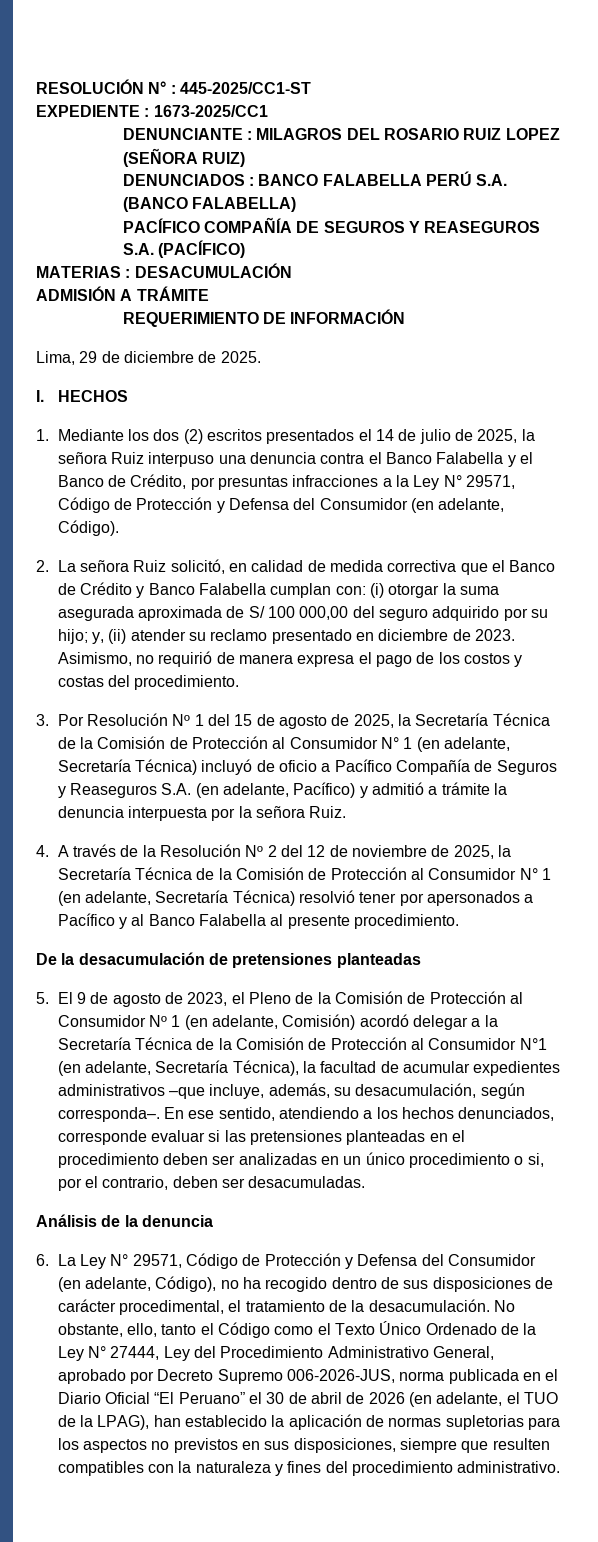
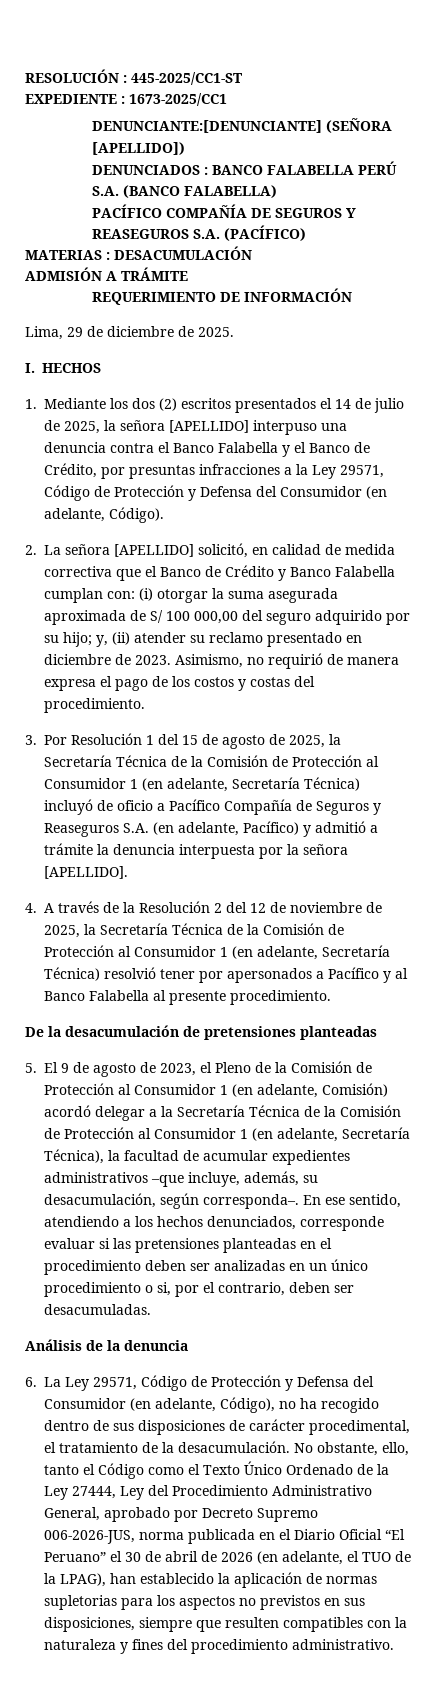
- RESOLUCIÓN N° : 445-2025/CC1-ST
+ RESOLUCIÓN : 445-2025/CC1-ST
- DENUNCIANTE : MILAGROS DEL ROSARIO RUIZ LOPEZ (SEÑORA RUIZ)
+ DENUNCIANTE:[DENUNCIANTE] (SEÑORA [APELLIDO])
- 1. Mediante los dos (2) escritos presentados el 14 de julio de 2025, la señora Ruiz interpuso una denuncia contra el Banco Falabella y el Banco de Crédito, por presuntas infracciones a la Ley N° 29571, Código de Protección y Defensa del Consumidor (en adelante, Código).
+ 1. Mediante los dos (2) escritos presentados el 14 de julio de 2025, la señora [APELLIDO] interpuso una denuncia contra el Banco Falabella y el Banco de Crédito, por presuntas infracciones a la Ley 29571, Código de Protección y Defensa del Consumidor (en adelante, Código).
- 2. La señora Ruiz solicitó, en calidad de medida correctiva que el Banco de Crédito y Banco Falabella cumplan con: (i) otorgar la suma asegurada aproximada de S/ 100 000,00 del seguro adquirido por su hijo; y, (ii) atender su reclamo presentado en diciembre de 2023.
+ 2. La señora [APELLIDO] solicitó, en calidad de medida correctiva que el Banco de Crédito y Banco Falabella cumplan con: (i) otorgar la suma asegurada aproximada de S/ 100 000,00 del seguro adquirido por su hijo; y, (ii) atender su reclamo presentado en diciembre de 2023.
- 3. Por Resolución Nº 1 del 15 de agosto de 2025, la Secretaría Técnica de la Comisión de Protección al Consumidor N° 1 (en adelante, Secretaría Técnica) incluyó de oficio a Pacífico Compañía de Seguros y Reaseguros S.A. (en adelante, Pacífico) y admitió a trámite la denuncia interpuesta por la señora Ruiz.
+ 3. Por Resolución 1 del 15 de agosto de 2025, la Secretaría Técnica de la Comisión de Protección al Consumidor 1 (en adelante, Secretaría Técnica) incluyó de oficio a Pacífico Compañía de Seguros y Reaseguros S.A. (en adelante, Pacífico) y admitió a trámite la denuncia interpuesta por la señora [APELLIDO].
- 4. A través de la Resolución Nº 2 del 12 de noviembre de 2025, la Secretaría Técnica de la Comisión de Protección al Consumidor N° 1 (en adelante, Secretaría Técnica) resolvió tener por apersonados a Pacífico y al Banco Falabella al presente procedimiento.
+ 4. A través de la Resolución 2 del 12 de noviembre de 2025, la Secretaría Técnica de la Comisión de Protección al Consumidor 1 (en adelante, Secretaría Técnica) resolvió tener por apersonados a Pacífico y al Banco Falabella al presente procedimiento.
- 5. El 9 de agosto de 2023, el Pleno de la Comisión de Protección al Consumidor Nº 1 (en adelante, Comisión) acordó delegar a la Secretaría Técnica de la Comisión de Protección al Consumidor N°1 (en adelante, Secretaría Técnica), la facultad de acumular expedientes administrativos –que incluye, además, su desacumulación, según corresponda–.
+ 5. El 9 de agosto de 2023, el Pleno de la Comisión de Protección al Consumidor 1 (en adelante, Comisión) acordó delegar a la Secretaría Técnica de la Comisión de Protección al Consumidor 1 (en adelante, Secretaría Técnica), la facultad de acumular expedientes administrativos –que incluye, además, su desacumulación, según corresponda–.
- 6. La Ley N° 29571, Código de Protección y Defensa del Consumidor (en adelante, Código), no ha recogido dentro de sus disposiciones de carácter procedimental, el tratamiento de la desacumulación.
+ 6. La Ley 29571, Código de Protección y Defensa del Consumidor (en adelante, Código), no ha recogido dentro de sus disposiciones de carácter procedimental, el tratamiento de la desacumulación.
- No obstante, ello, tanto el Código como el Texto Único Ordenado de la Ley N° 27444, Ley del Procedimiento Administrativo General, aprobado por Decreto Supremo 006-2026-JUS, norma publicada en el Diario Oficial “El Peruano” el 30 de abril de 2026 (en adelante, el TUO de la LPAG), han establecido la aplicación de normas supletorias para los aspectos no previstos en sus disposiciones, siempre que resulten compatibles con la naturaleza y fines del procedimiento administrativo.
+ No obstante, ello, tanto el Código como el Texto Único Ordenado de la Ley 27444, Ley del Procedimiento Administrativo General, aprobado por Decreto Supremo 006-2026-JUS, norma publicada en el Diario Oficial “El Peruano” el 30 de abril de 2026 (en adelante, el TUO de la LPAG), han establecido la aplicación de normas supletorias para los aspectos no previstos en sus disposiciones, siempre que resulten compatibles con la naturaleza y fines del procedimiento administrativo.

